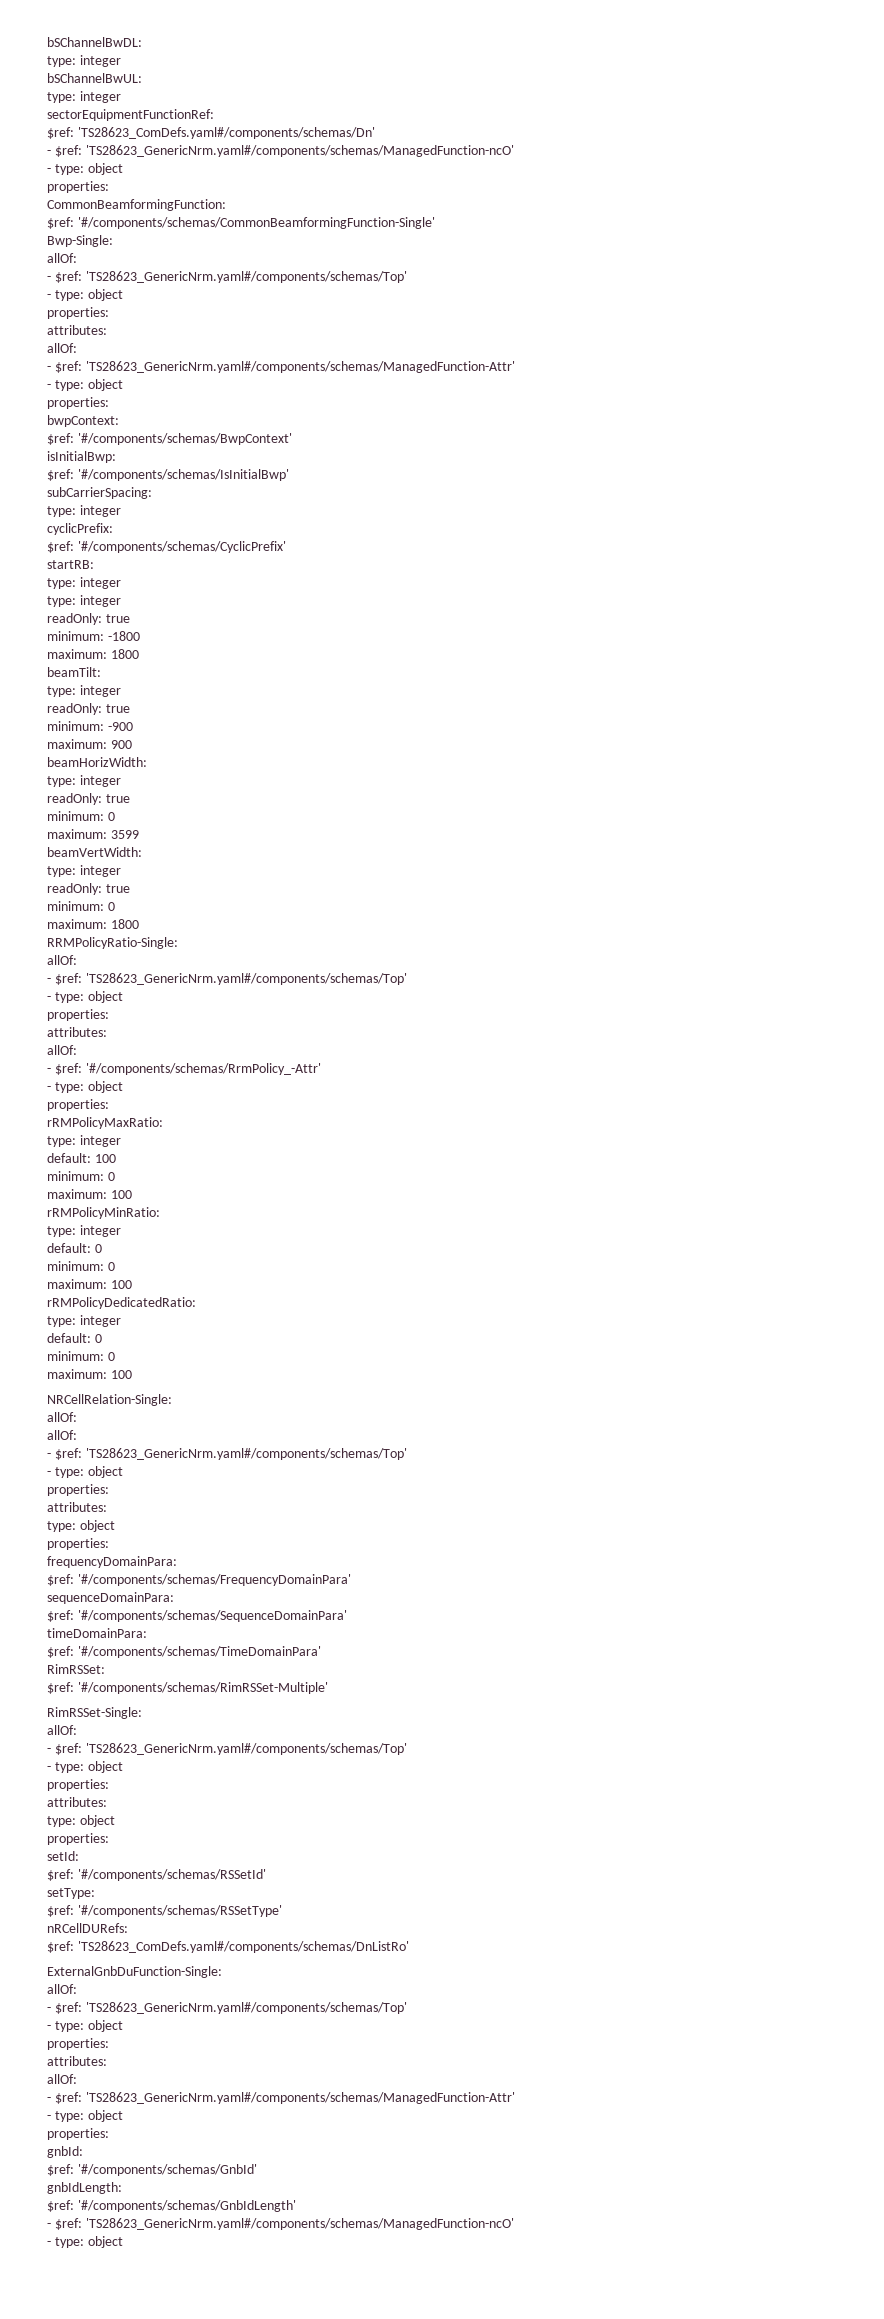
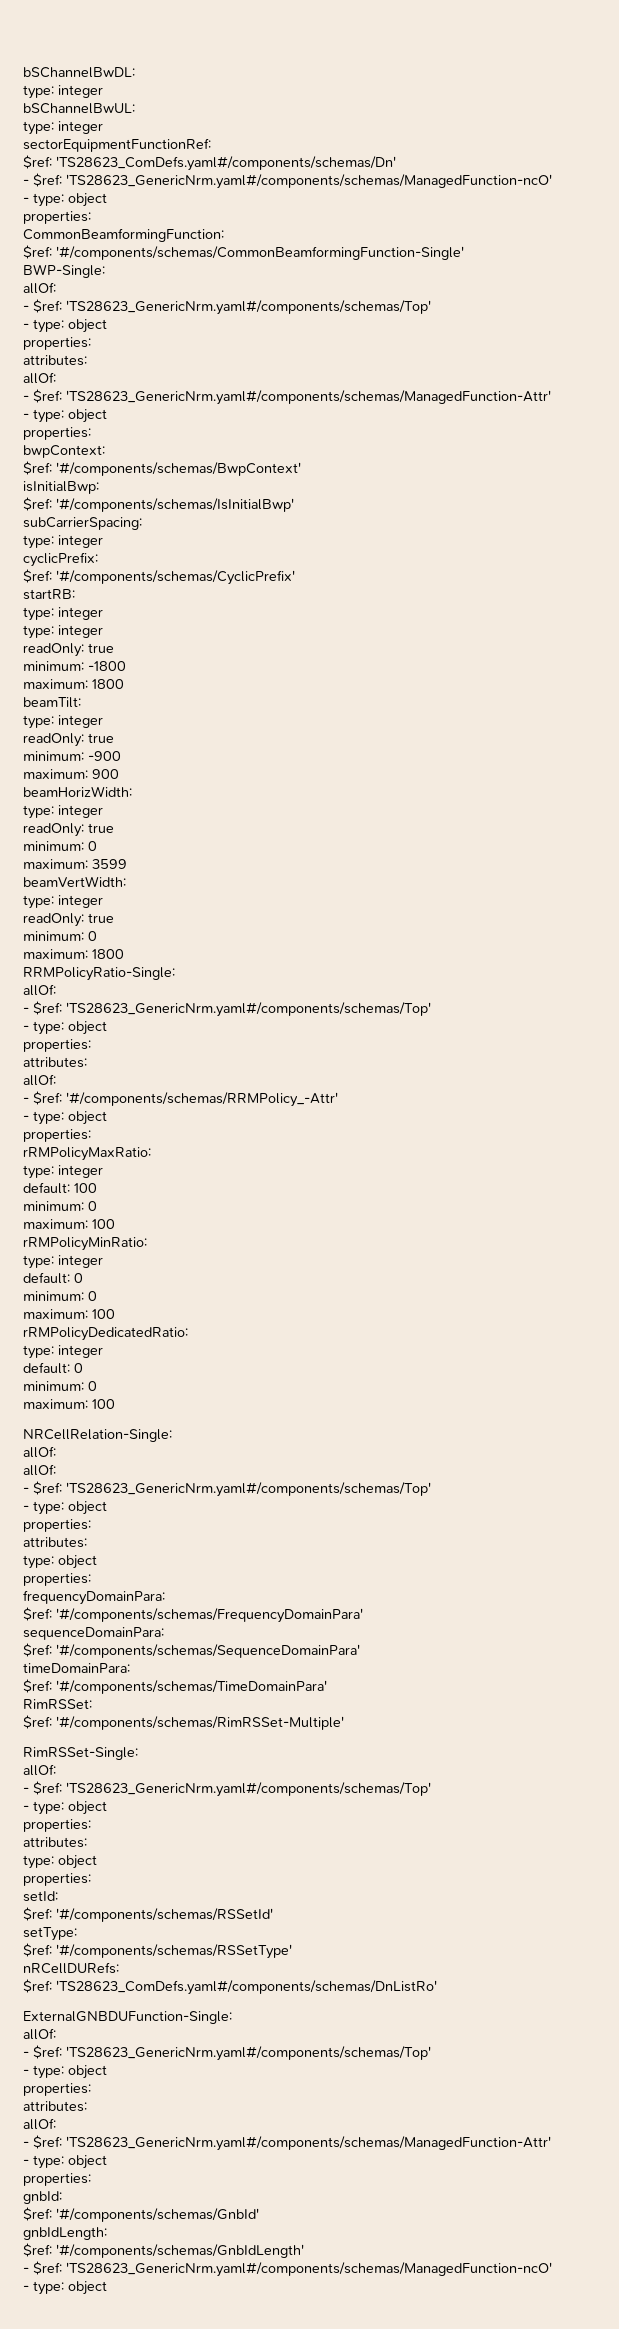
- Bwp-Single:
+ BWP-Single:
- - $ref: '#/components/schemas/RrmPolicy_-Attr'
+ - $ref: '#/components/schemas/RRMPolicy_-Attr'
- ExternalGnbDuFunction-Single:
+ ExternalGNBDUFunction-Single:

